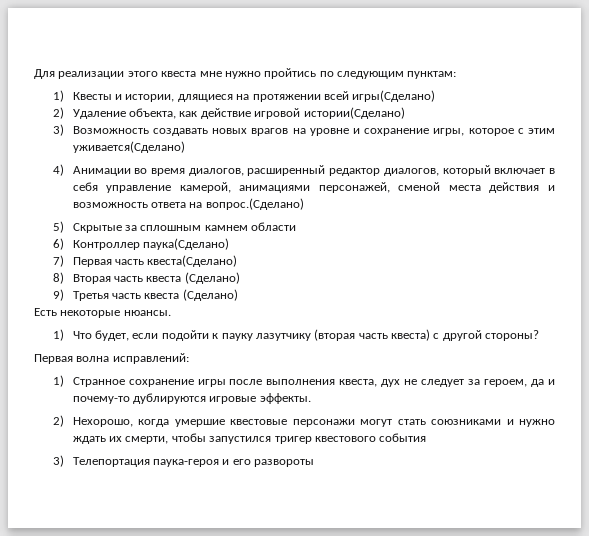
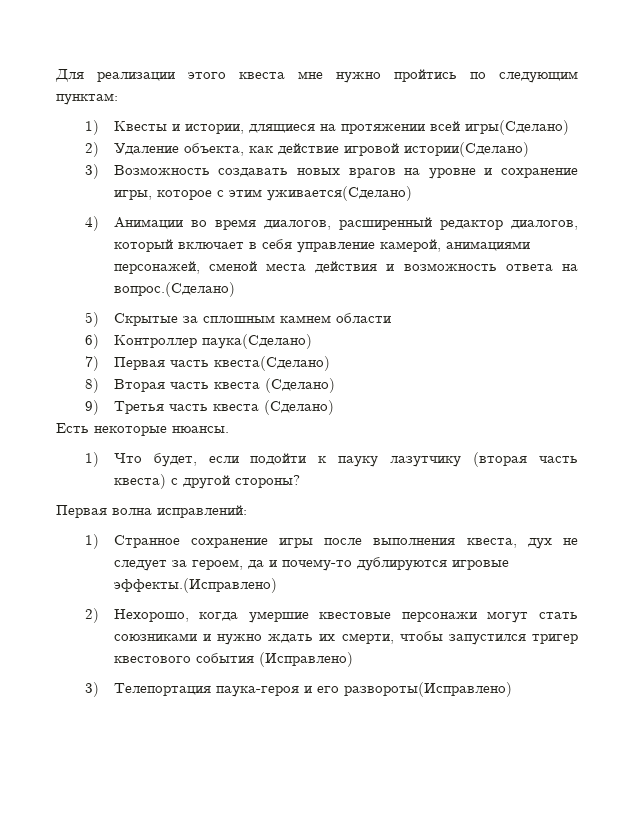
- 1) Странное сохранение игры после выполнения квеста, дух не следует за героем, да и почему-то дублируются игровые эффекты.
+ 1) Странное сохранение игры после выполнения квеста, дух не следует за героем, да и почему-то дублируются игровые эффекты.(Исправлено)
- 2) Нехорошо, когда умершие квестовые персонажи могут стать союзниками и нужно ждать их смерти, чтобы запустился тригер квестового события
+ 2) Нехорошо, когда умершие квестовые персонажи могут стать союзниками и нужно ждать их смерти, чтобы запустился тригер квестового события (Исправлено)
- 3) Телепортация паука-героя и его развороты
+ 3) Телепортация паука-героя и его развороты(Исправлено)

